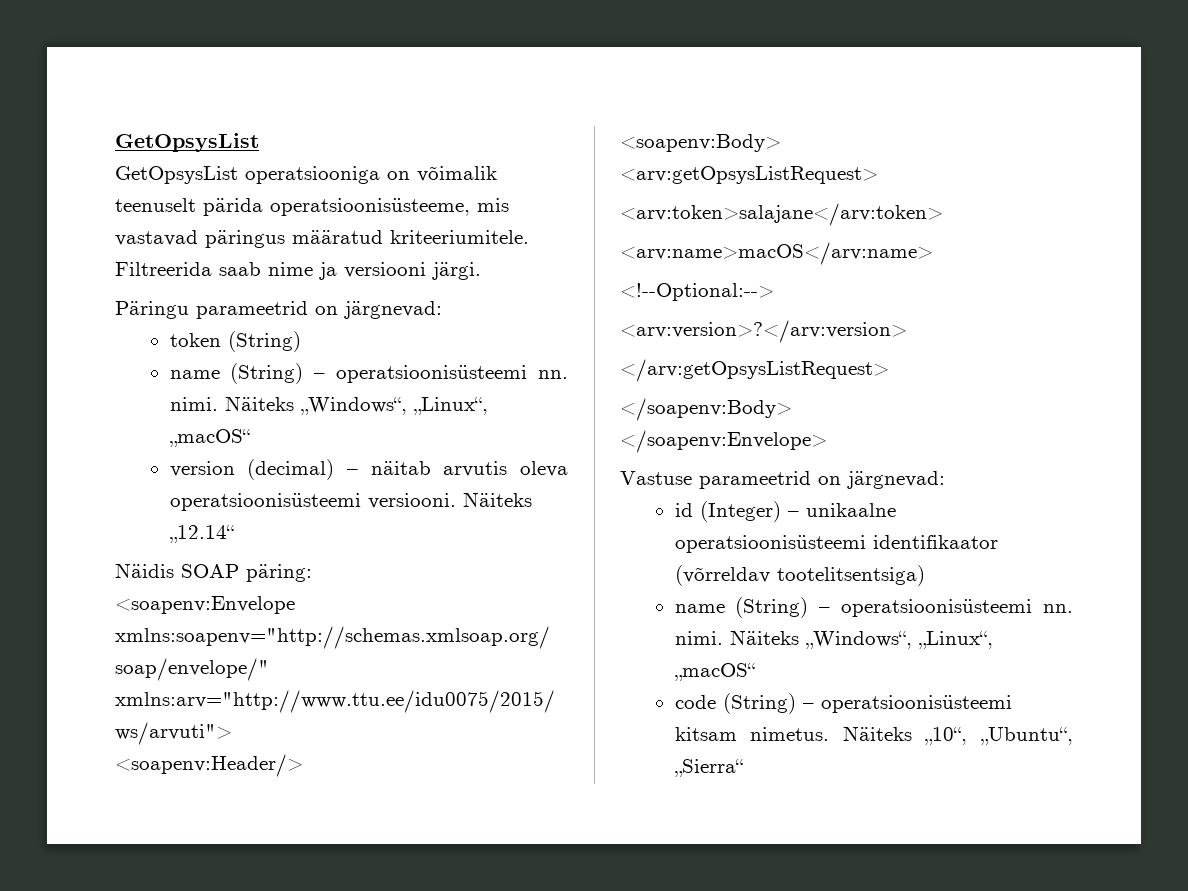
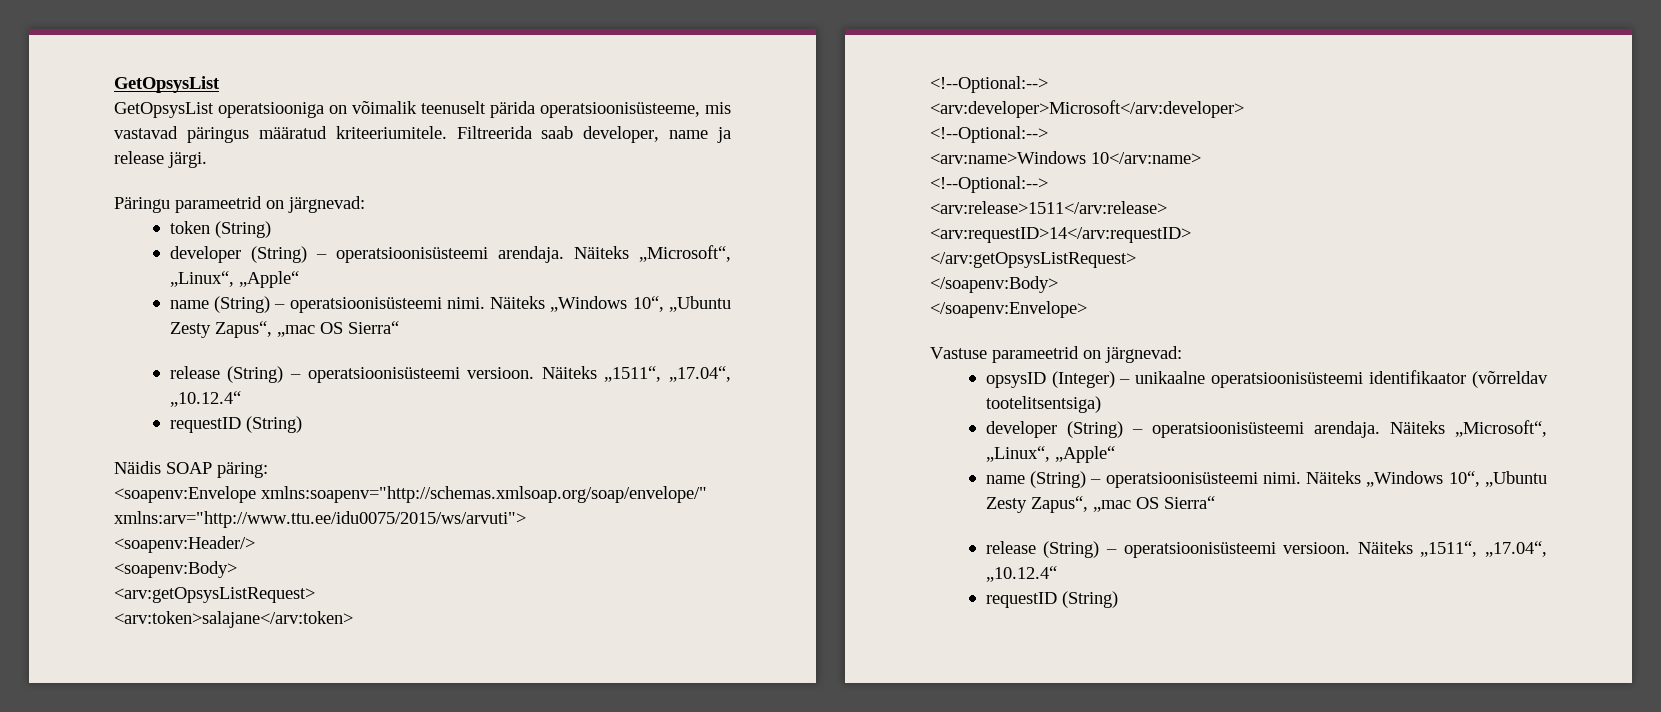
- Filtreerida saab nime ja versiooni järgi.
+ Filtreerida saab developer, name ja release järgi.
  token (String)
- name (String) – operatsioonisüsteemi nn. nimi. Näiteks „Windows“, „Linux“, „macOS“
- version (decimal) – näitab arvutis oleva operatsioonisüsteemi versiooni. Näiteks „12.14“
+ developer (String) – operatsioonisüsteemi arendaja. Näiteks „Microsoft“, „Linux“, „Apple“
+ name (String) – operatsioonisüsteemi nimi. Näiteks „Windows 10“, „Ubuntu Zesty Zapus“, „mac OS Sierra“
+ release (String) – operatsioonisüsteemi versioon. Näiteks „1511“, „17.04“, „10.12.4“
+ requestID (String)
  <arv:token>salajane</arv:token>
- <arv:name>macOS</arv:name>
  <!--Optional:-->
- <arv:version>?</arv:version>
+ <arv:developer>Microsoft</arv:developer>
+ <!--Optional:-->
+ <arv:name>Windows 10</arv:name>
+ <!--Optional:-->
+ <arv:release>1511</arv:release>
+ <arv:requestID>14</arv:requestID>
- id (Integer) – unikaalne operatsioonisüsteemi identifikaator (võrreldav tootelitsentsiga)
- name (String) – operatsioonisüsteemi nn. nimi. Näiteks „Windows“, „Linux“, „macOS“
- code (String) – operatsioonisüsteemi kitsam nimetus. Näiteks „10“, „Ubuntu“, „Sierra“
+ opsysID (Integer) – unikaalne operatsioonisüsteemi identifikaator (võrreldav tootelitsentsiga)
+ developer (String) – operatsioonisüsteemi arendaja. Näiteks „Microsoft“, „Linux“, „Apple“
+ name (String) – operatsioonisüsteemi nimi. Näiteks „Windows 10“, „Ubuntu Zesty Zapus“, „mac OS Sierra“
+ release (String) – operatsioonisüsteemi versioon. Näiteks „1511“, „17.04“, „10.12.4“
+ requestID (String)

